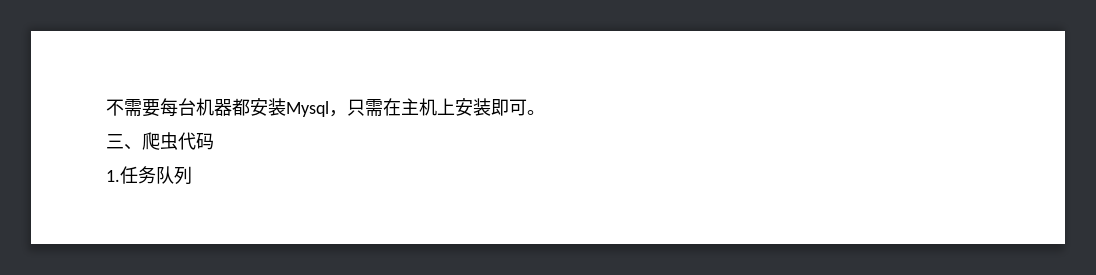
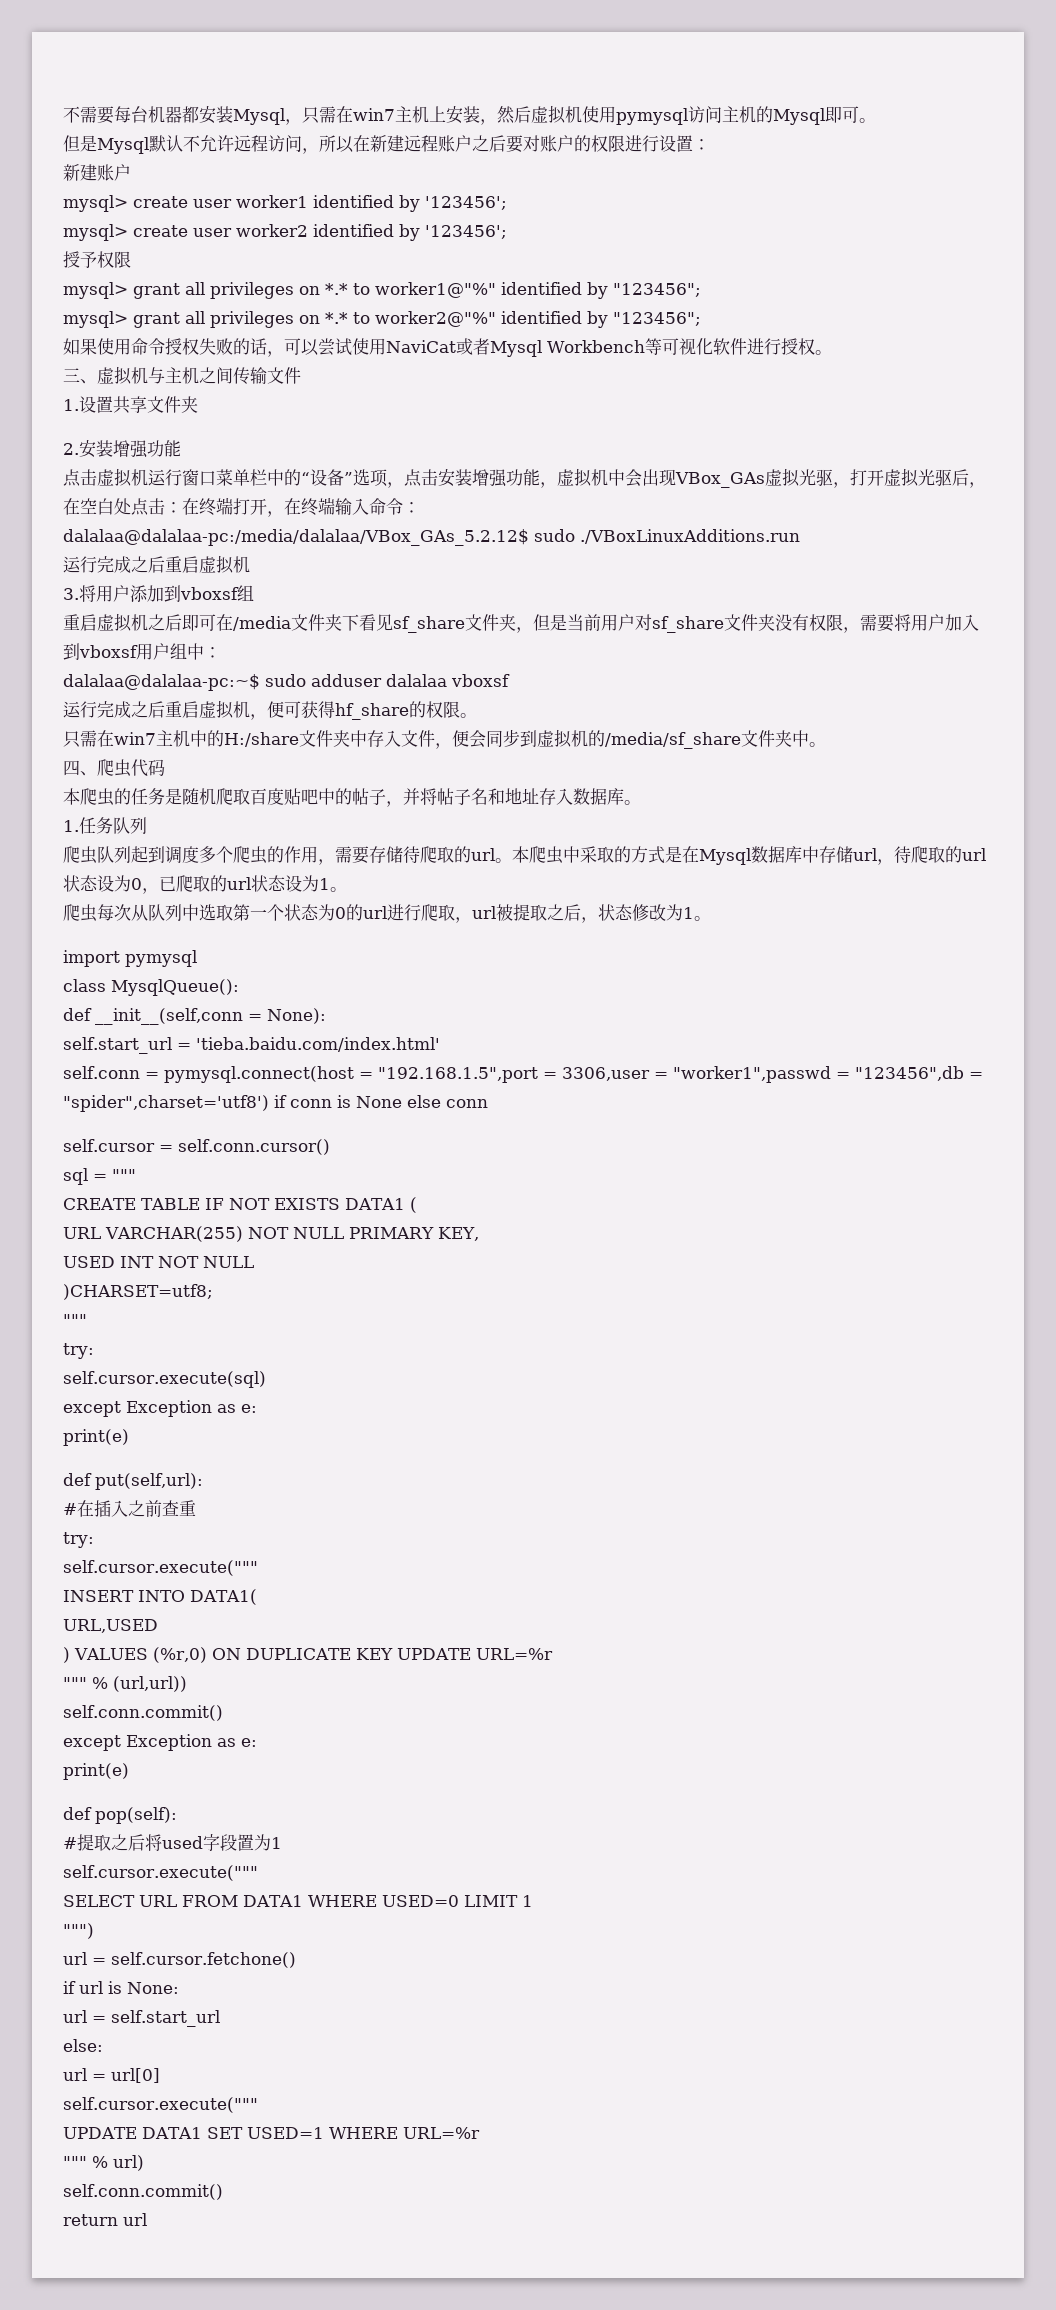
- 不需要每台机器都安装Mysql，只需在主机上安装即可。
- 三、爬虫代码
+ 不需要每台机器都安装Mysql，只需在win7主机上安装，然后虚拟机使用pymysql访问主机的Mysql即可。
+ 但是Mysql默认不允许远程访问，所以在新建远程账户之后要对账户的权限进行设置：
+ 新建账户
+ mysql> create user worker1 identified by '123456';
+ mysql> create user worker2 identified by '123456';
+ 授予权限
+ mysql> grant all privileges on *.* to worker1@"%" identified by "123456";
+ mysql> grant all privileges on *.* to worker2@"%" identified by "123456";
+ 如果使用命令授权失败的话，可以尝试使用NaviCat或者Mysql Workbench等可视化软件进行授权。
+ 三、虚拟机与主机之间传输文件
+ 1.设置共享文件夹
+ 2.安装增强功能
+ 点击虚拟机运行窗口菜单栏中的“设备”选项，点击安装增强功能，虚拟机中会出现VBox_GAs虚拟光驱，打开虚拟光驱后，在空白处点击：在终端打开，在终端输入命令：
+ dalalaa@dalalaa-pc:/media/dalalaa/VBox_GAs_5.2.12$ sudo ./VBoxLinuxAdditions.run
+ 运行完成之后重启虚拟机
+ 3.将用户添加到vboxsf组
+ 重启虚拟机之后即可在/media文件夹下看见sf_share文件夹，但是当前用户对sf_share文件夹没有权限，需要将用户加入到vboxsf用户组中：
+ dalalaa@dalalaa-pc:~$ sudo adduser dalalaa vboxsf
+ 运行完成之后重启虚拟机，便可获得hf_share的权限。
+ 只需在win7主机中的H:/share文件夹中存入文件，便会同步到虚拟机的/media/sf_share文件夹中。
+ 四、爬虫代码
+ 本爬虫的任务是随机爬取百度贴吧中的帖子，并将帖子名和地址存入数据库。
  1.任务队列
+ 爬虫队列起到调度多个爬虫的作用，需要存储待爬取的url。本爬虫中采取的方式是在Mysql数据库中存储url，待爬取的url状态设为0，已爬取的url状态设为1。
+ 爬虫每次从队列中选取第一个状态为0的url进行爬取，url被提取之后，状态修改为1。
+ import pymysql
+ class MysqlQueue():
+ def __init__(self,conn = None):
+ self.start_url = 'tieba.baidu.com/index.html'
+ self.conn = pymysql.connect(host = "192.168.1.5",port = 3306,user = "worker1",passwd = "123456",db = "spider",charset='utf8') if conn is None else conn
+ self.cursor = self.conn.cursor()
+ sql = """
+ CREATE TABLE IF NOT EXISTS DATA1 (
+ URL VARCHAR(255) NOT NULL PRIMARY KEY,
+ USED INT NOT NULL
+ )CHARSET=utf8;
+ """
+ try:
+ self.cursor.execute(sql)
+ except Exception as e:
+ print(e)
+ def put(self,url):
+ #在插入之前查重
+ try:
+ self.cursor.execute("""
+ INSERT INTO DATA1(
+ URL,USED
+ ) VALUES (%r,0) ON DUPLICATE KEY UPDATE URL=%r
+ """ % (url,url))
+ self.conn.commit()
+ except Exception as e:
+ print(e)
+ def pop(self):
+ #提取之后将used字段置为1
+ self.cursor.execute("""
+ SELECT URL FROM DATA1 WHERE USED=0 LIMIT 1
+ """)
+ url = self.cursor.fetchone()
+ if url is None:
+ url = self.start_url
+ else:
+ url = url[0]
+ self.cursor.execute("""
+ UPDATE DATA1 SET USED=1 WHERE URL=%r
+ """ % url)
+ self.conn.commit()
+ return url

